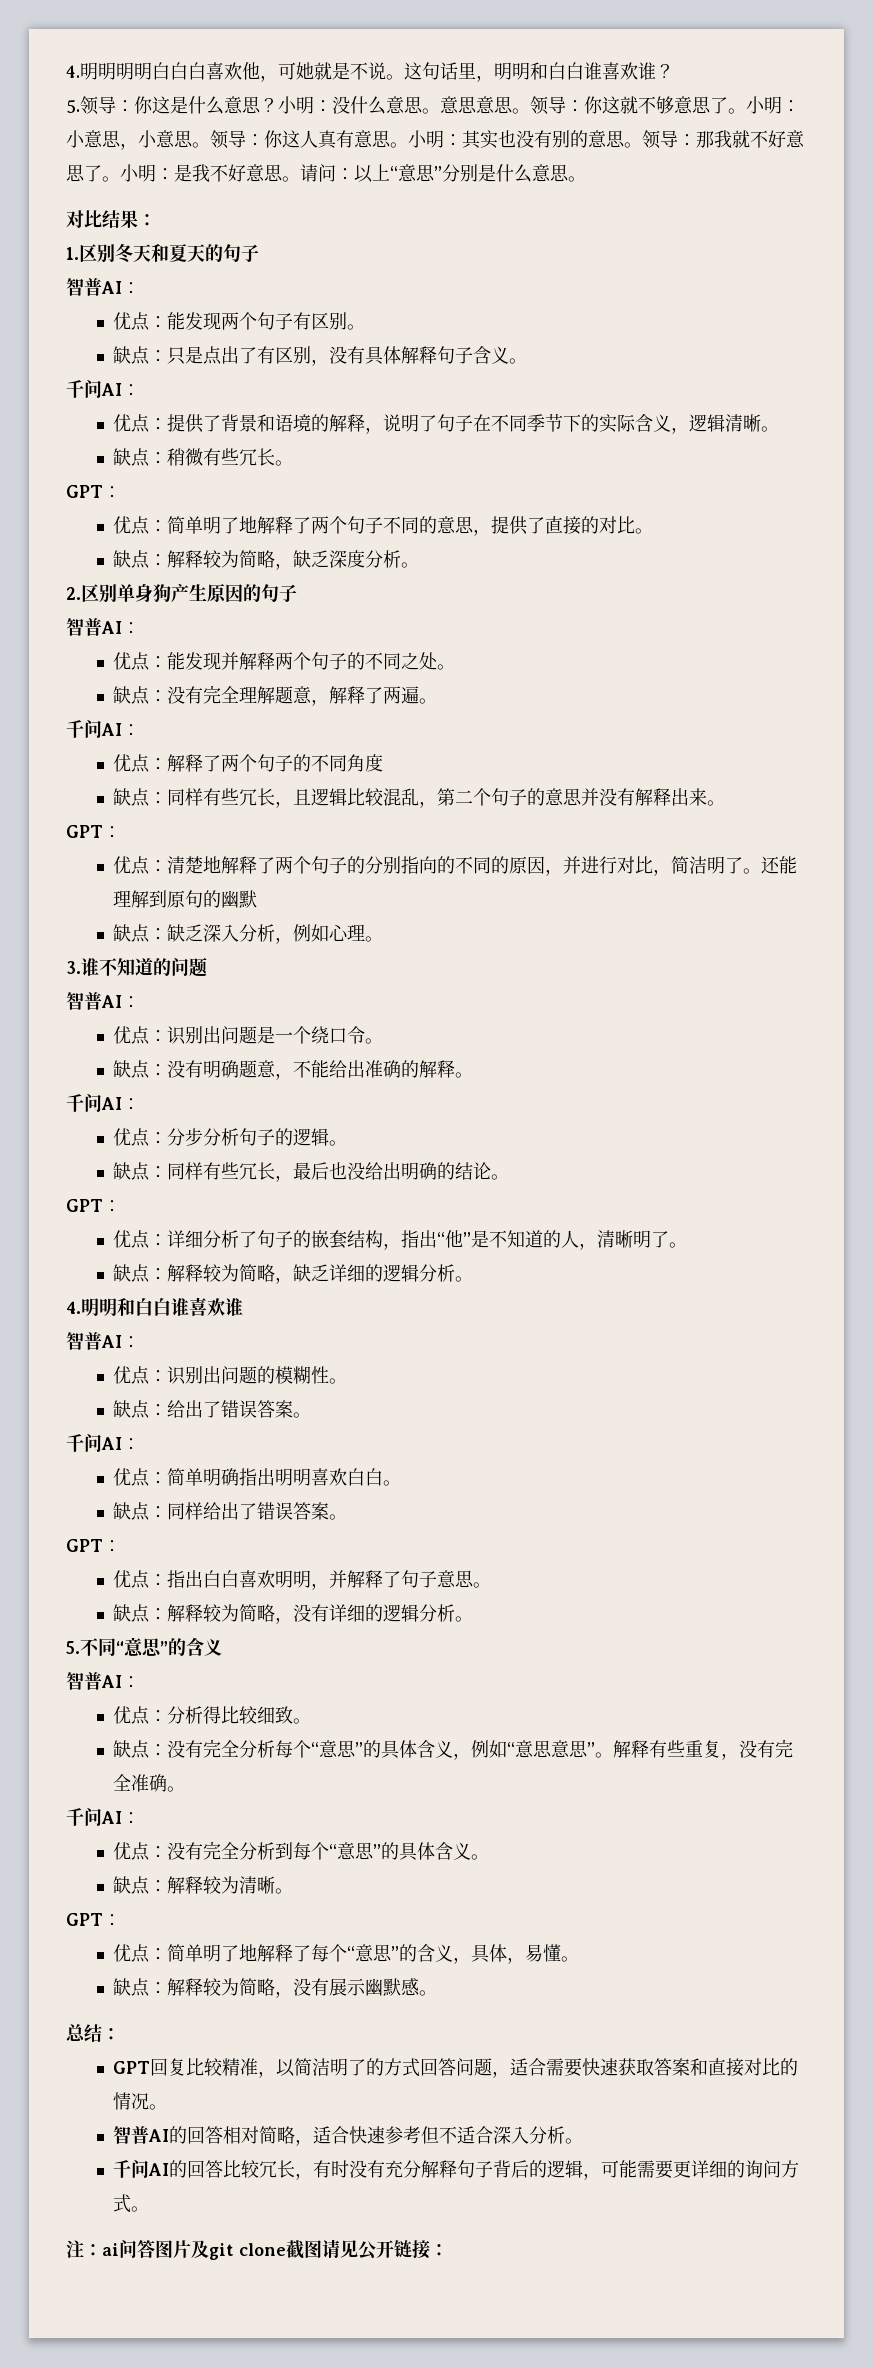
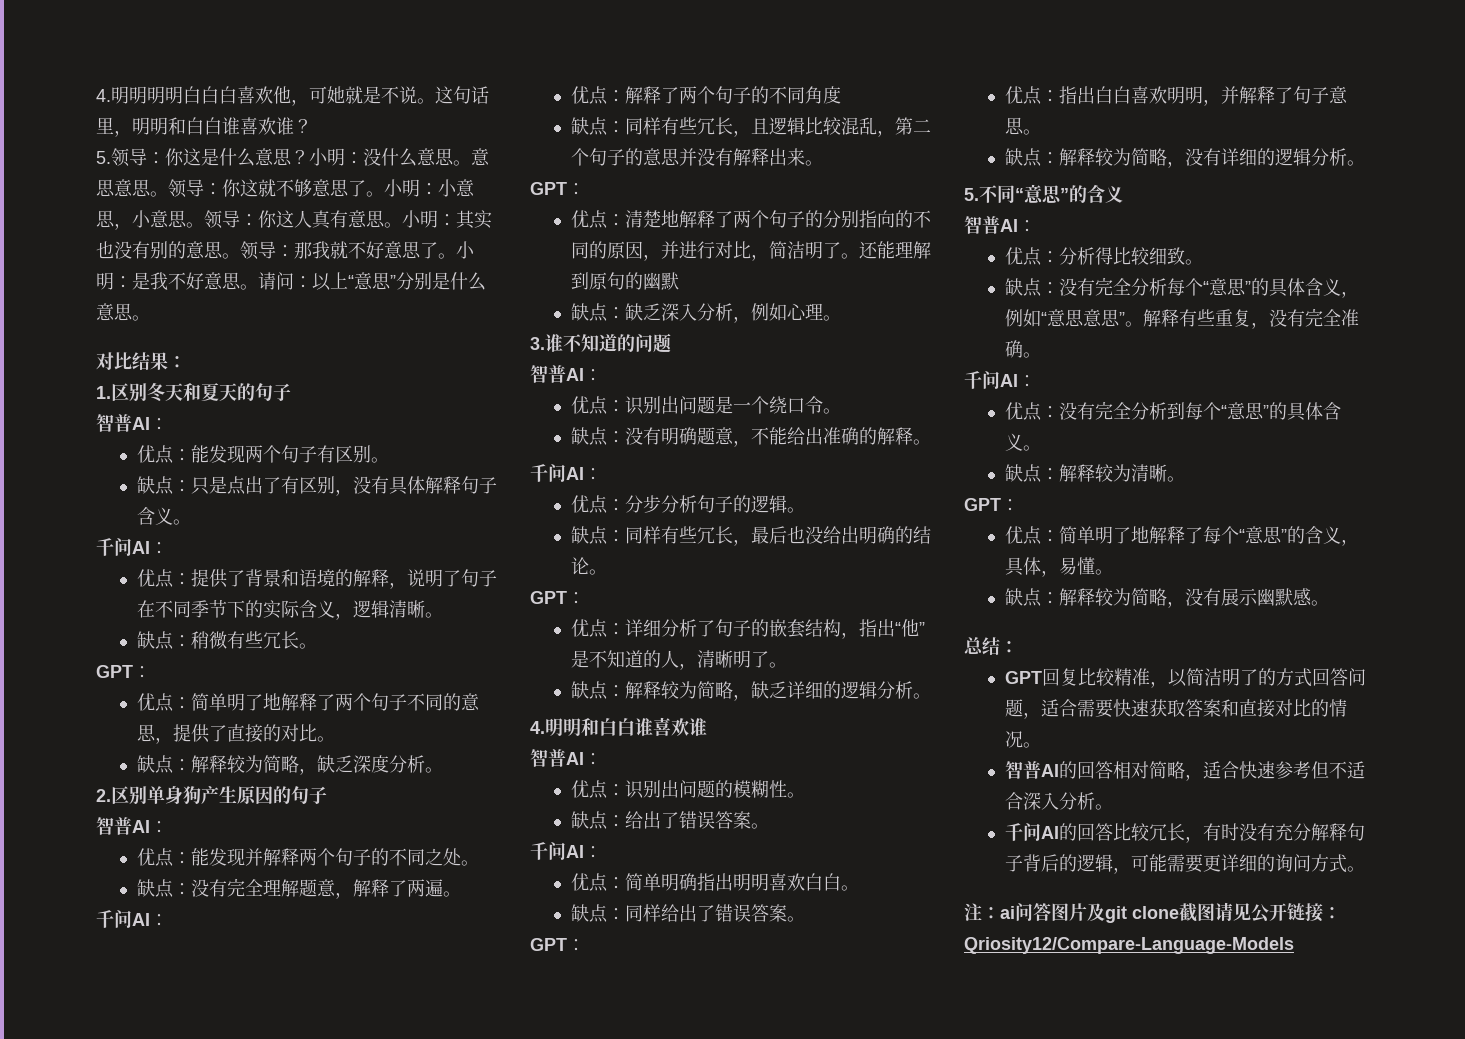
- 注：ai问答图片及git clone截图请见公开链接：
+ 注：ai问答图片及git clone截图请见公开链接：Qriosity12/Compare-Language-Models

